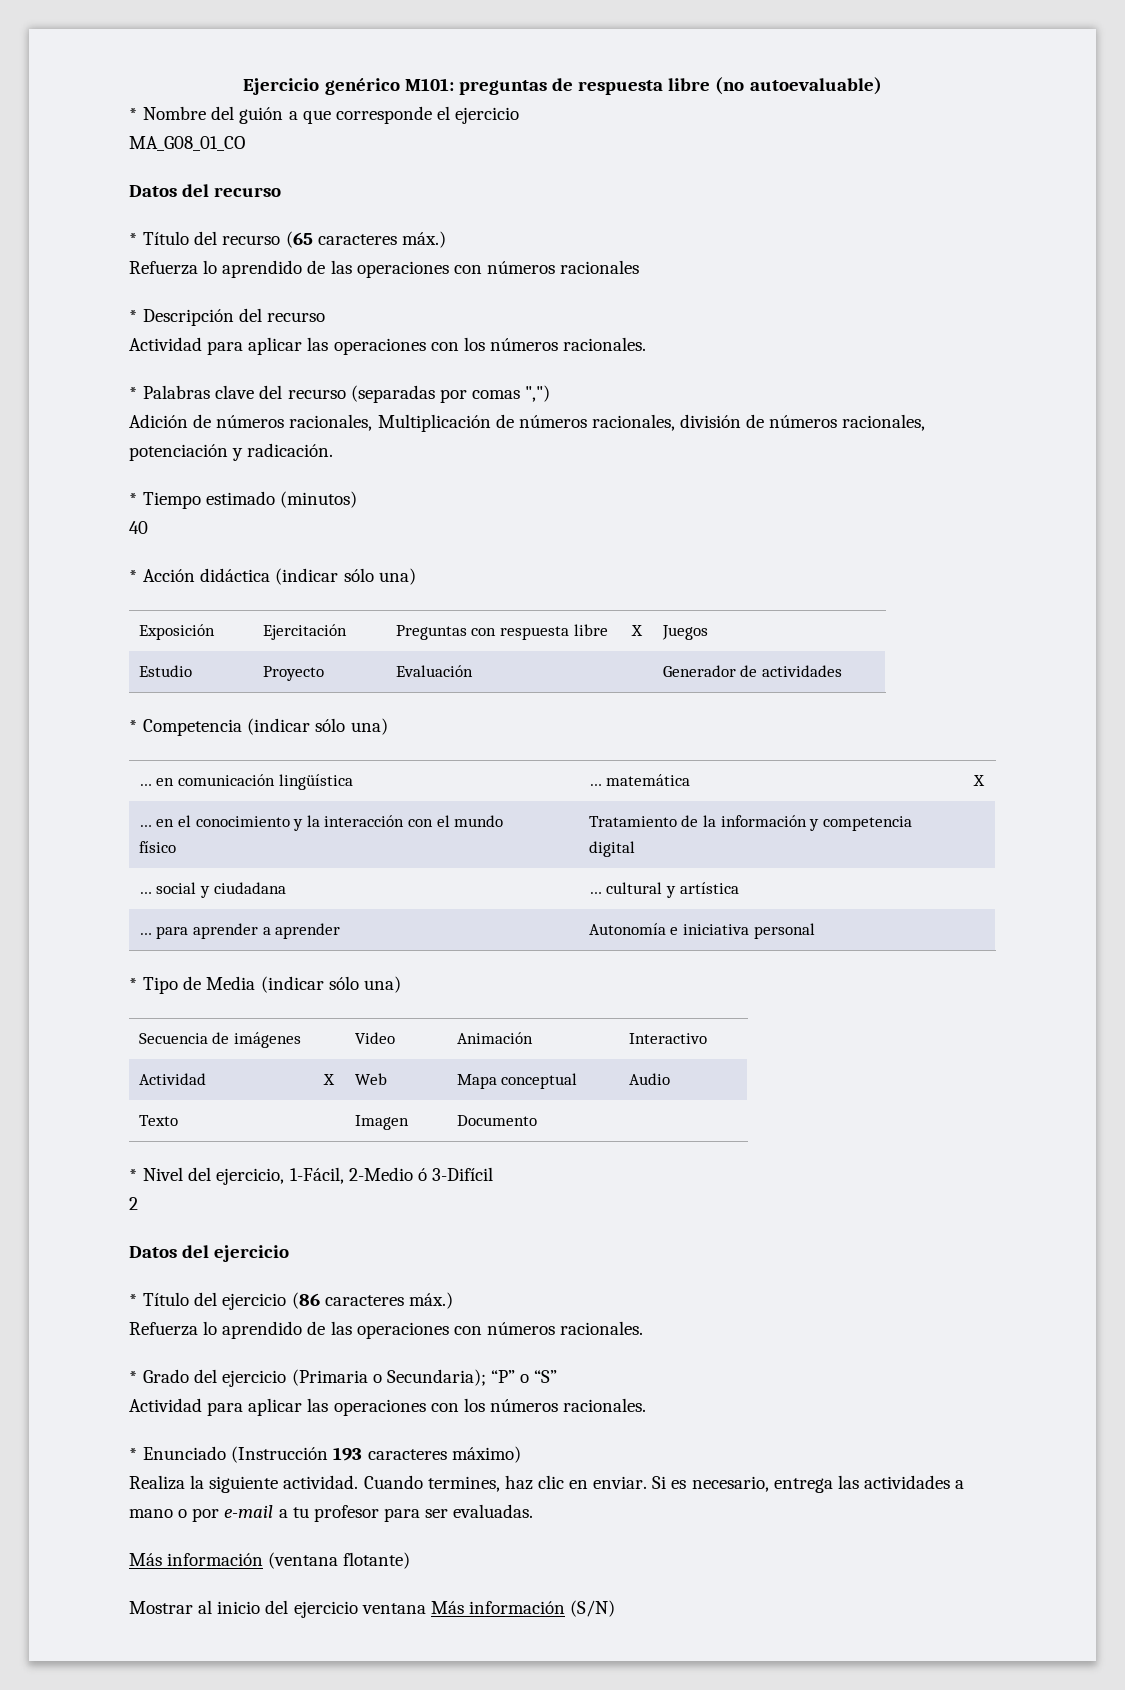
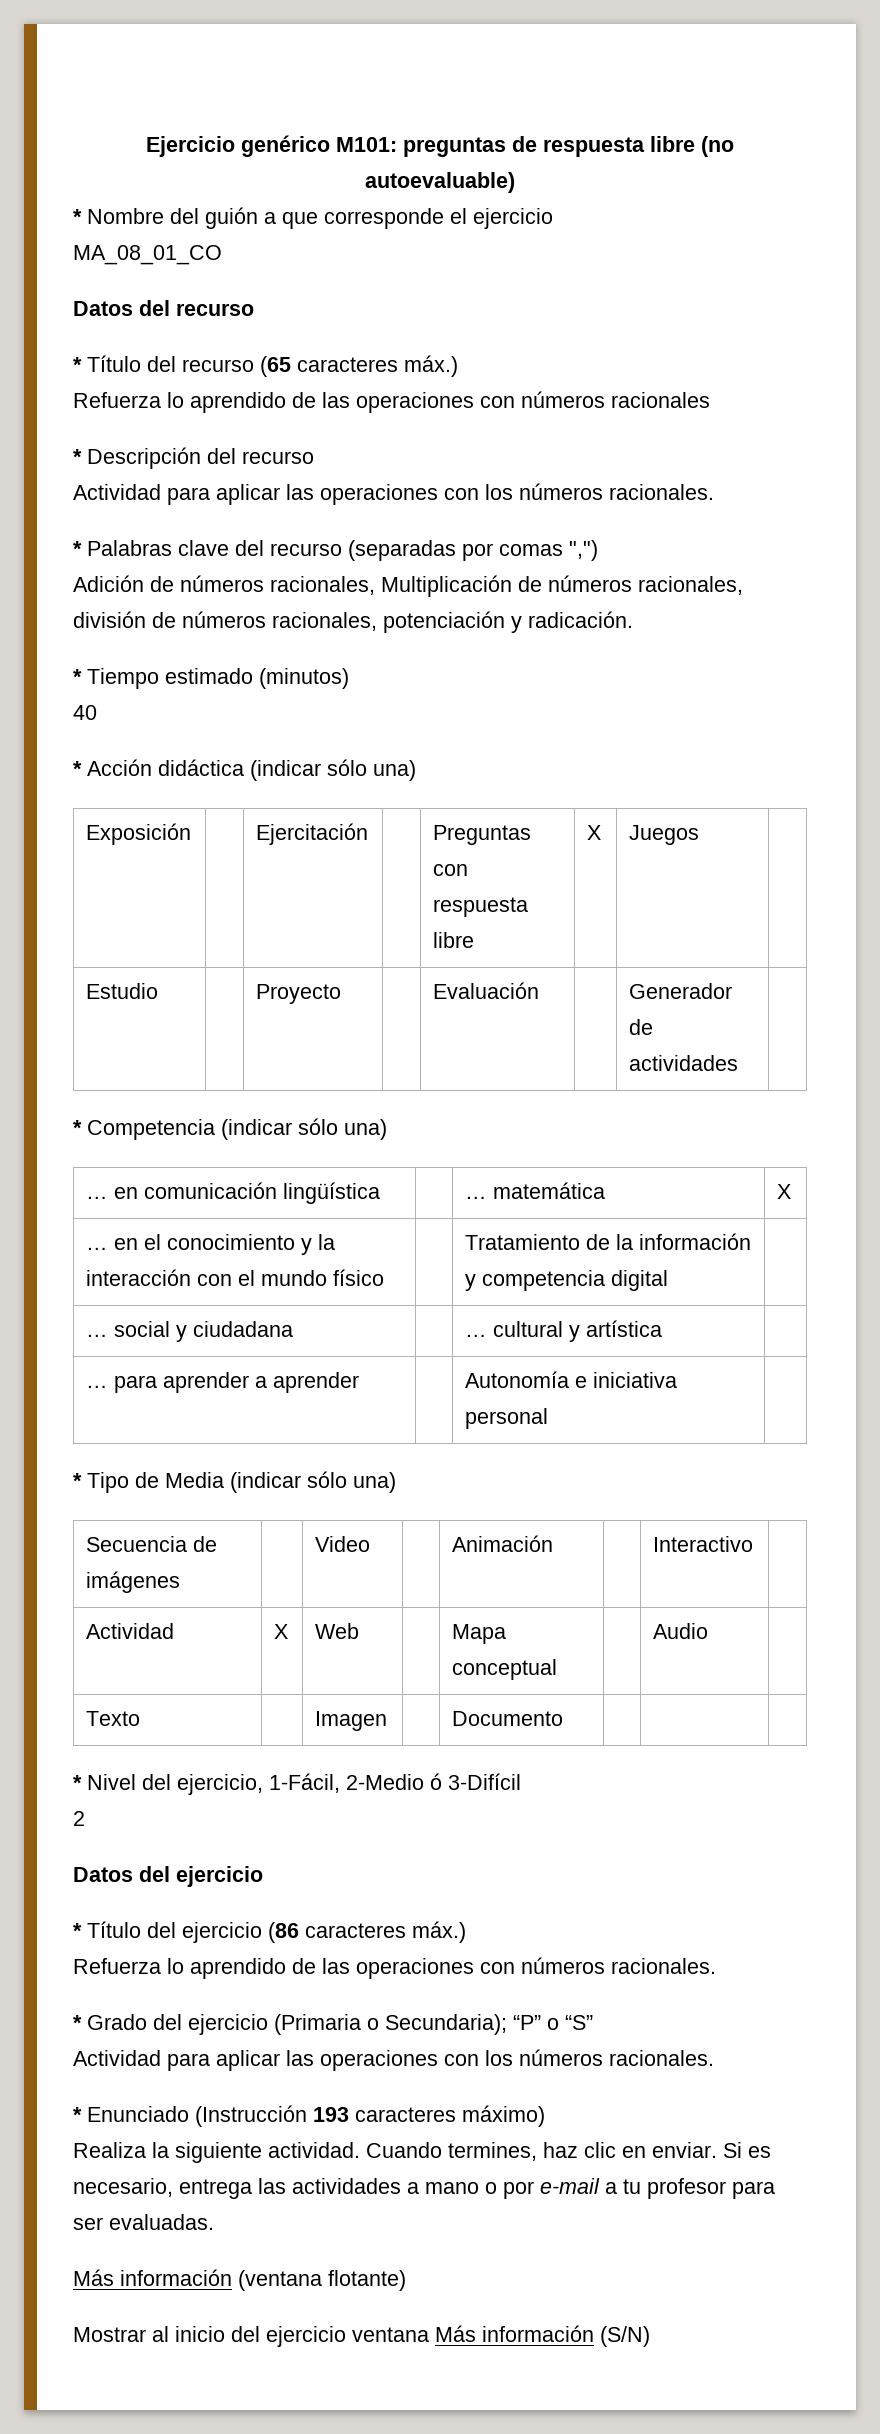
- MA_G08_01_CO
+ MA_08_01_CO

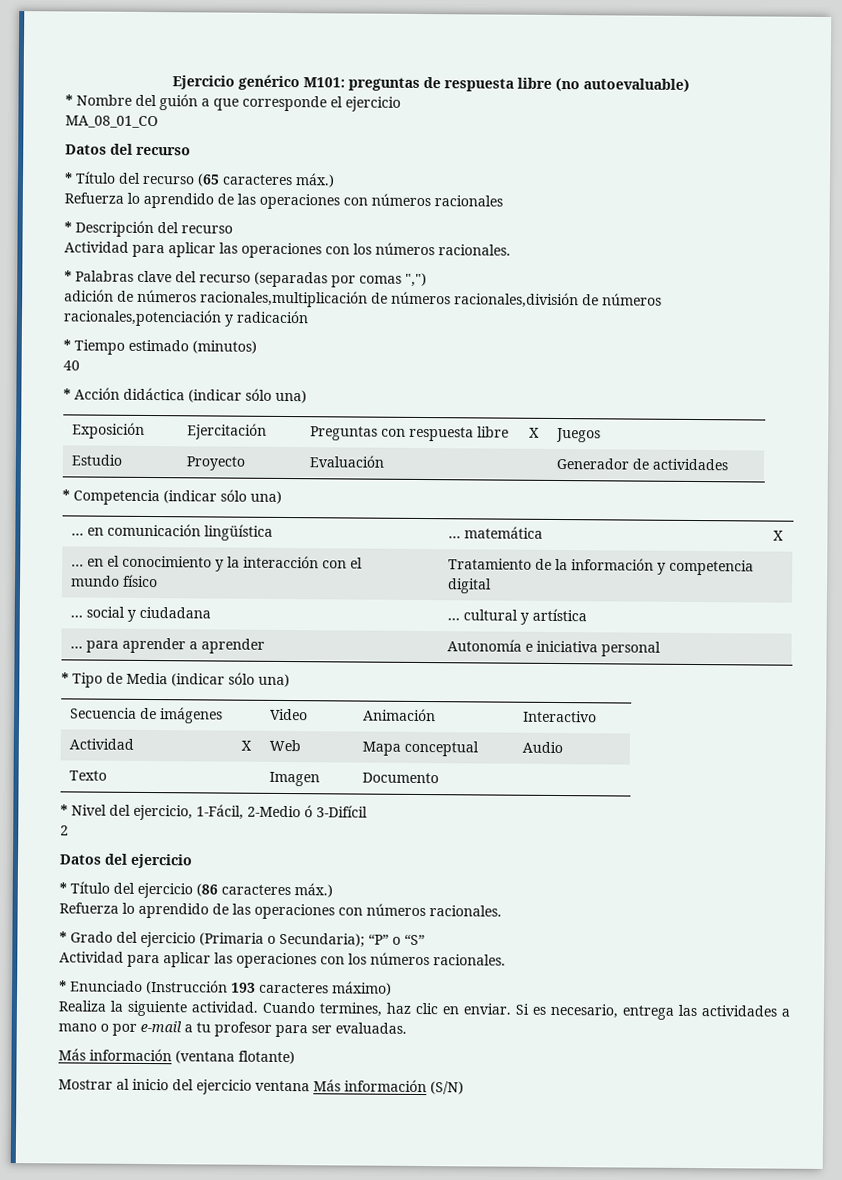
- Adición de números racionales, Multiplicación de números racionales, división de números racionales, potenciación y radicación.
+ adición de números racionales,multiplicación de números racionales,división de números racionales,potenciación y radicación

